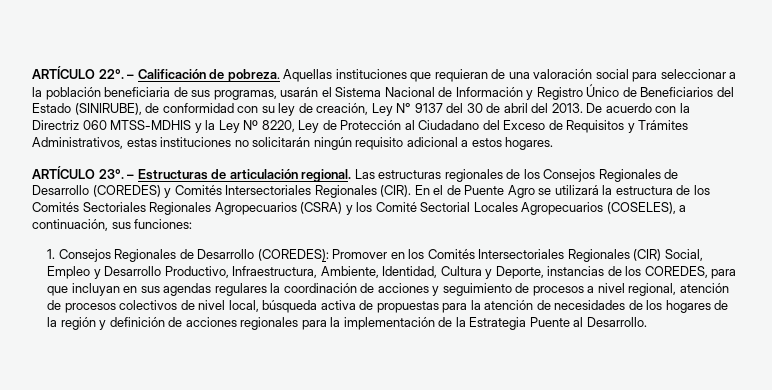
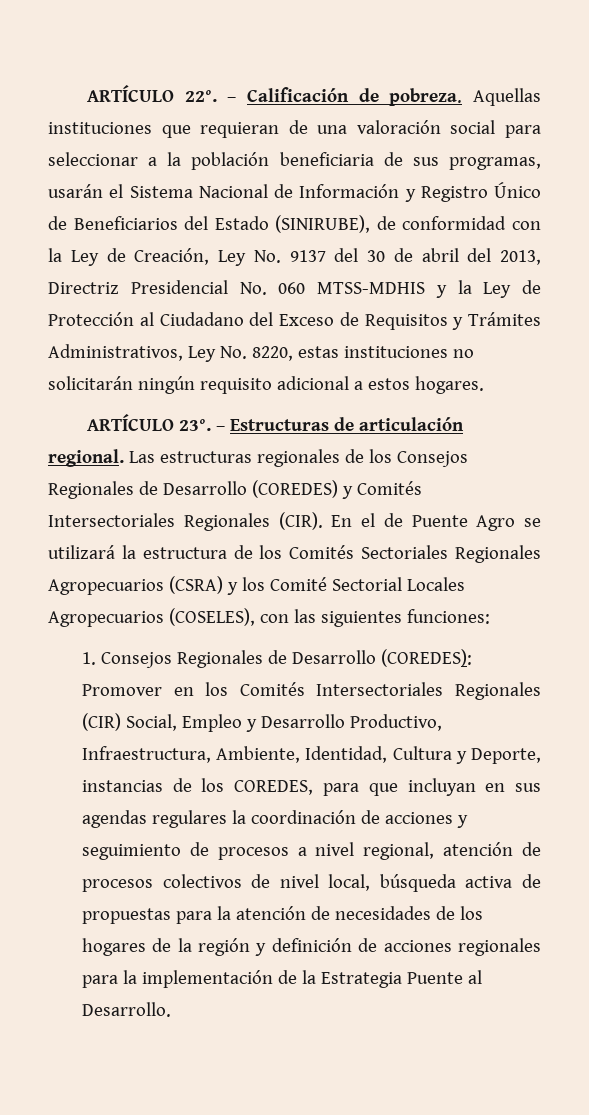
- Aquellas instituciones que requieran de una valoración social para seleccionar a la población beneficiaria de sus programas, usarán el Sistema Nacional de Información y Registro Único de Beneficiarios del Estado (SINIRUBE), de conformidad con su ley de creación, Ley N° 9137 del 30 de abril del 2013. De acuerdo con la Directriz 060 MTSS-MDHIS y la Ley Nº 8220, Ley de Protección al Ciudadano del Exceso de Requisitos y Trámites Administrativos, estas instituciones no solicitarán ningún requisito adicional a estos hogares.
+ Aquellas instituciones que requieran de una valoración social para seleccionar a la población beneficiaria de sus programas, usarán el Sistema Nacional de Información y Registro Único de Beneficiarios del Estado (SINIRUBE), de conformidad con la Ley de Creación, Ley No. 9137 del 30 de abril del 2013, Directriz Presidencial No. 060 MTSS-MDHIS y la Ley de Protección al Ciudadano del Exceso de Requisitos y Trámites Administrativos, Ley No. 8220, estas instituciones no solicitarán ningún requisito adicional a estos hogares.
- En el de Puente Agro se utilizará la estructura de los Comités Sectoriales Regionales Agropecuarios (CSRA) y los Comité Sectorial Locales Agropecuarios (COSELES), a continuación, sus funciones:
+ En el de Puente Agro se utilizará la estructura de los Comités Sectoriales Regionales Agropecuarios (CSRA) y los Comité Sectorial Locales Agropecuarios (COSELES), con las siguientes funciones:

